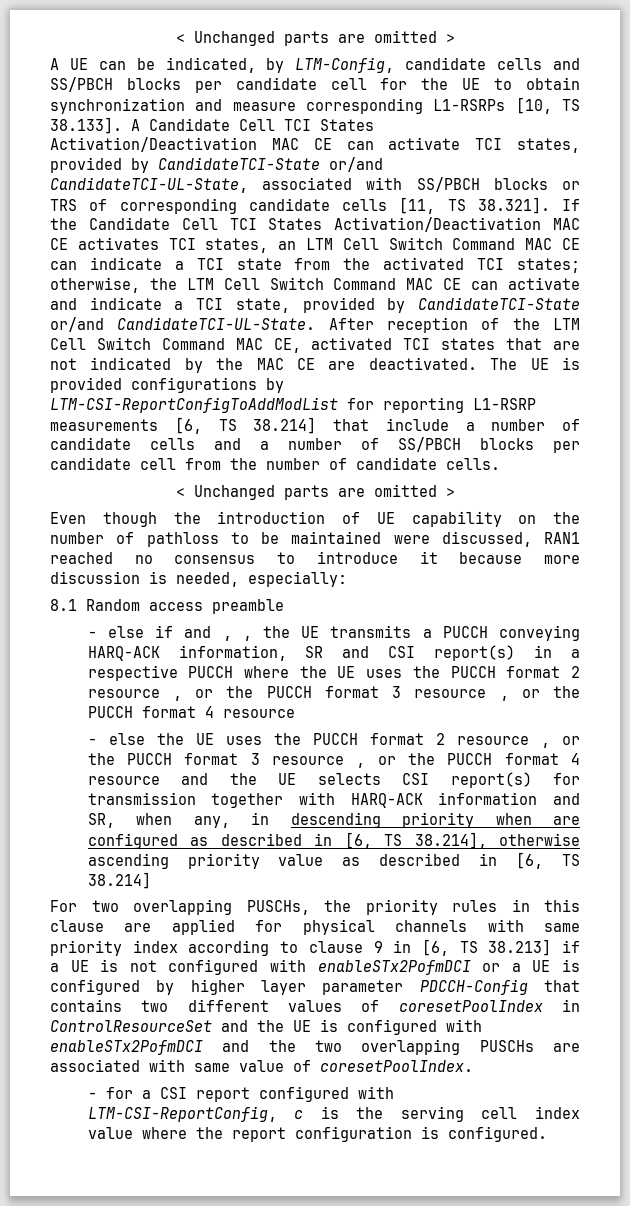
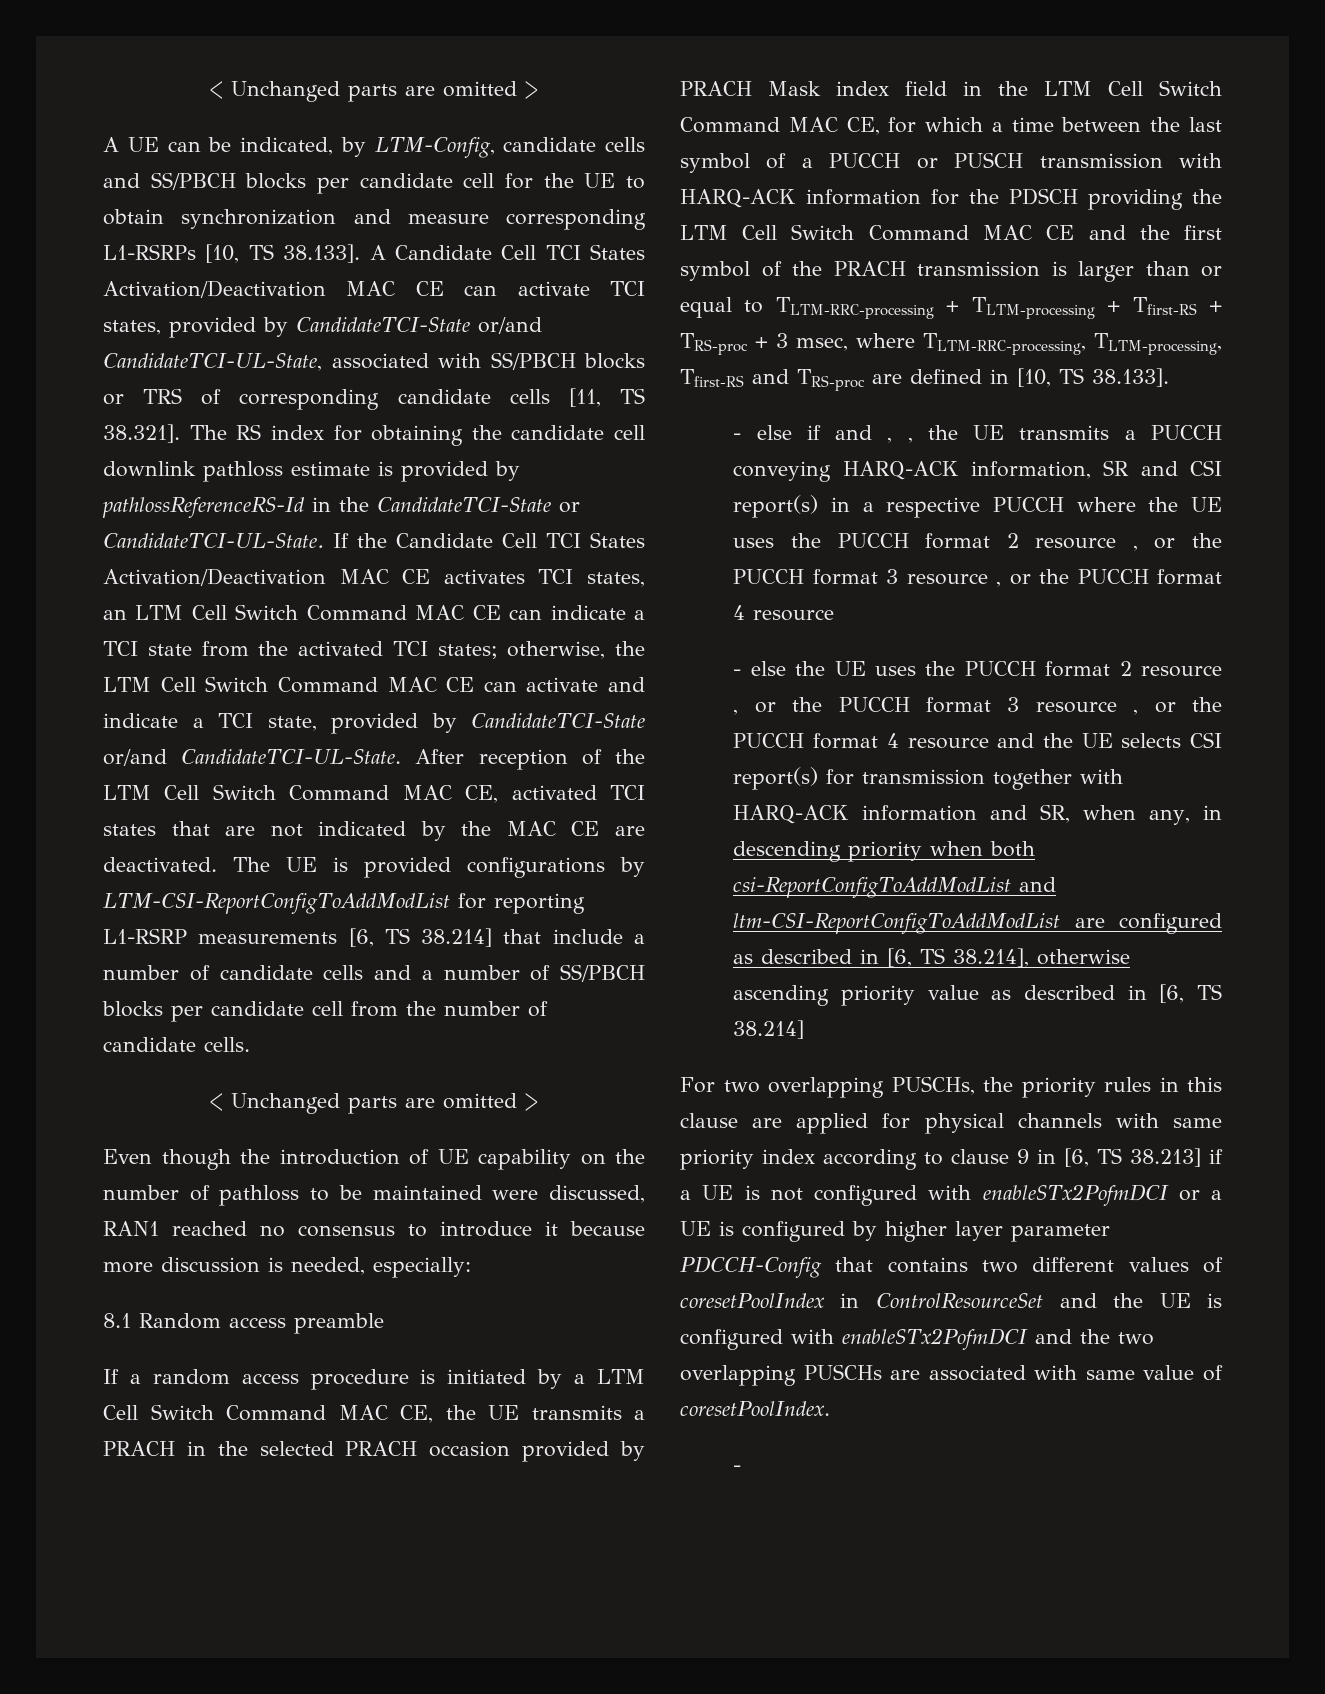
- A UE can be indicated, by LTM-Config, candidate cells and SS/PBCH blocks per candidate cell for the UE to obtain synchronization and measure corresponding L1-RSRPs [10, TS 38.133]. A Candidate Cell TCI States Activation/Deactivation MAC CE can activate TCI states, provided by CandidateTCI-State or/and CandidateTCI-UL-State, associated with SS/PBCH blocks or TRS of corresponding candidate cells [11, TS 38.321]. If the Candidate Cell TCI States Activation/Deactivation MAC CE activates TCI states, an LTM Cell Switch Command MAC CE can indicate a TCI state from the activated TCI states;
+ A UE can be indicated, by LTM-Config, candidate cells and SS/PBCH blocks per candidate cell for the UE to obtain synchronization and measure corresponding L1-RSRPs [10, TS 38.133]. A Candidate Cell TCI States Activation/Deactivation MAC CE can activate TCI states, provided by CandidateTCI-State or/and CandidateTCI-UL-State, associated with SS/PBCH blocks or TRS of corresponding candidate cells [11, TS 38.321]. The RS index for obtaining the candidate cell downlink pathloss estimate is provided by pathlossReferenceRS-Id in the CandidateTCI-State or CandidateTCI-UL-State. If the Candidate Cell TCI States Activation/Deactivation MAC CE activates TCI states, an LTM Cell Switch Command MAC CE can indicate a TCI state from the activated TCI states;
+ If a random access procedure is initiated by a LTM Cell Switch Command MAC CE, the UE transmits a PRACH in the selected PRACH occasion provided by PRACH Mask index field in the LTM Cell Switch Command MAC CE, for which a time between the last symbol of a PUCCH or PUSCH transmission with HARQ-ACK information for the PDSCH providing the LTM Cell Switch Command MAC CE and the first symbol of the PRACH transmission is larger than or equal to TLTM-RRC-processing + TLTM-processing + Tfirst-RS + TRS-proc + 3 msec, where TLTM-RRC-processing, TLTM-processing, Tfirst-RS and TRS-proc are defined in [10, TS 38.133].
- - else the UE uses the PUCCH format 2 resource , or the PUCCH format 3 resource , or the PUCCH format 4 resource and the UE selects CSI report(s) for transmission together with HARQ-ACK information and SR, when any, in descending priority when are configured as described in [6, TS 38.214], otherwise ascending priority value as described in [6, TS 38.214]
+ - else the UE uses the PUCCH format 2 resource , or the PUCCH format 3 resource , or the PUCCH format 4 resource and the UE selects CSI report(s) for transmission together with HARQ-ACK information and SR, when any, in descending priority when both csi-ReportConfigToAddModList and ltm-CSI-ReportConfigToAddModList are configured as described in [6, TS 38.214], otherwise ascending priority value as described in [6, TS 38.214]
  For two overlapping PUSCHs, the priority rules in this clause are applied for physical channels with same priority index according to clause 9 in [6, TS 38.213] if a UE is not configured with enableSTx2PofmDCI or a UE is configured by higher layer parameter PDCCH-Config that contains two different values of coresetPoolIndex in ControlResourceSet and the UE is configured with enableSTx2PofmDCI and the two overlapping PUSCHs are associated with same value of coresetPoolIndex.
- - for a CSI report configured with LTM-CSI-ReportConfig, c is the serving cell index value where the report configuration is configured.
+ -

